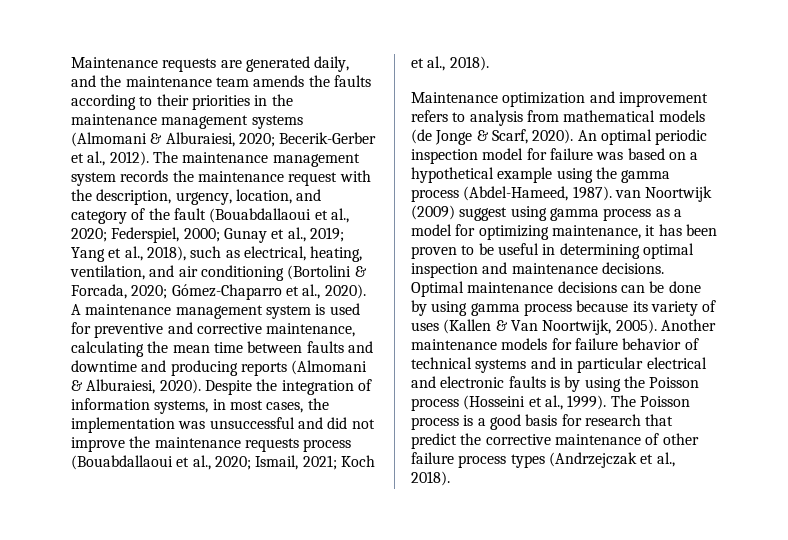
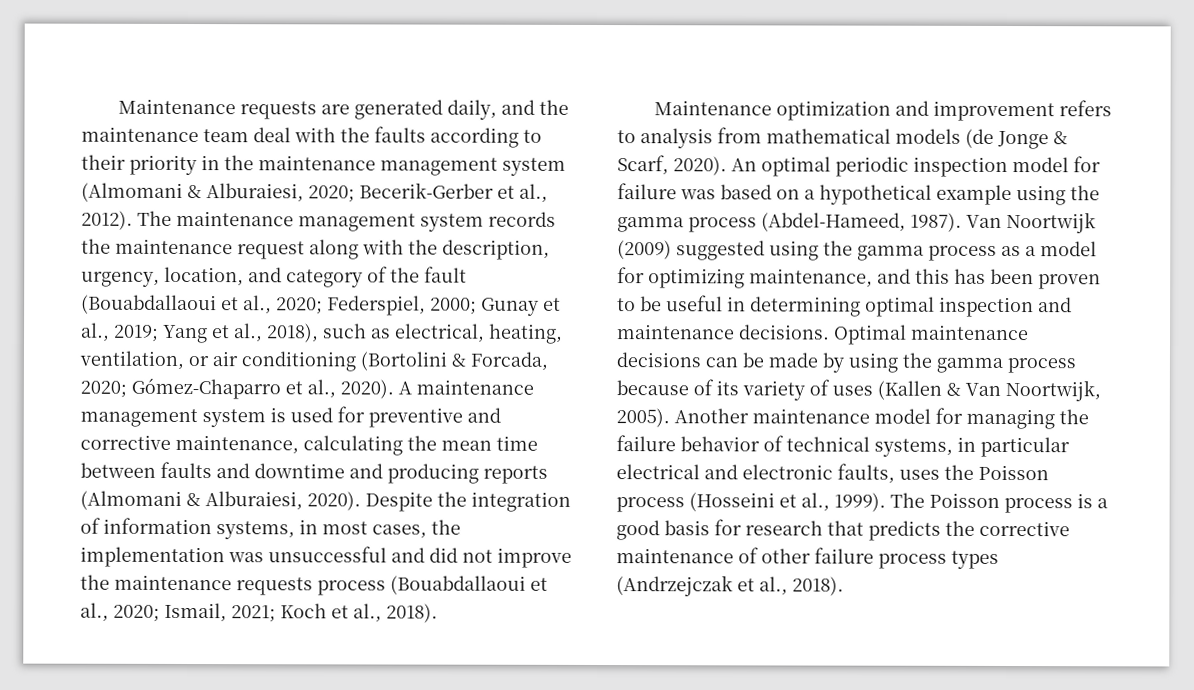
- Maintenance requests are generated daily, and the maintenance team amends the faults according to their priorities in the maintenance management systems (Almomani & Alburaiesi, 2020; Becerik-Gerber et al., 2012).
+ Maintenance requests are generated daily, and the maintenance team deal with the faults according to their priority in the maintenance management system (Almomani & Alburaiesi, 2020; Becerik-Gerber et al., 2012).
- The maintenance management system records the maintenance request with the description, urgency, location, and category of the fault (Bouabdallaoui et al., 2020; Federspiel, 2000; Gunay et al., 2019; Yang et al., 2018), such as electrical, heating, ventilation, and air conditioning (Bortolini & Forcada, 2020; Gómez-Chaparro et al., 2020).
+ The maintenance management system records the maintenance request along with the description, urgency, location, and category of the fault (Bouabdallaoui et al., 2020; Federspiel, 2000; Gunay et al., 2019; Yang et al., 2018), such as electrical, heating, ventilation, or air conditioning (Bortolini & Forcada, 2020; Gómez-Chaparro et al., 2020).
- An optimal periodic inspection model for failure was based on a hypothetical example using the gamma process (Abdel-Hameed, 1987). van Noortwijk (2009) suggest using gamma process as a model for optimizing maintenance, it has been proven to be useful in determining optimal inspection and maintenance decisions.
+ An optimal periodic inspection model for failure was based on a hypothetical example using the gamma process (Abdel-Hameed, 1987). Van Noortwijk (2009) suggested using the gamma process as a model for optimizing maintenance, and this has been proven to be useful in determining optimal inspection and maintenance decisions.
- Optimal maintenance decisions can be done by using gamma process because its variety of uses (Kallen & Van Noortwijk, 2005).
+ Optimal maintenance decisions can be made by using the gamma process because of its variety of uses (Kallen & Van Noortwijk, 2005).
- Another maintenance models for failure behavior of technical systems and in particular electrical and electronic faults is by using the Poisson process (Hosseini et al., 1999).
+ Another maintenance model for managing the failure behavior of technical systems, in particular electrical and electronic faults, uses the Poisson process (Hosseini et al., 1999).
- The Poisson process is a good basis for research that predict the corrective maintenance of other failure process types (Andrzejczak et al., 2018).
+ The Poisson process is a good basis for research that predicts the corrective maintenance of other failure process types (Andrzejczak et al., 2018).

